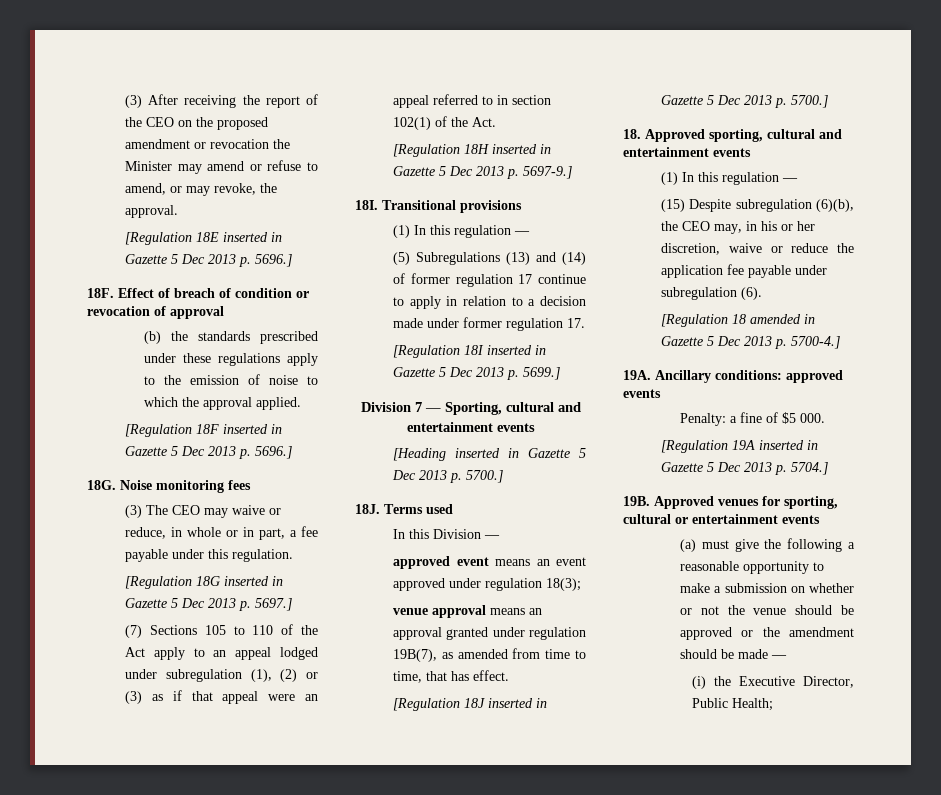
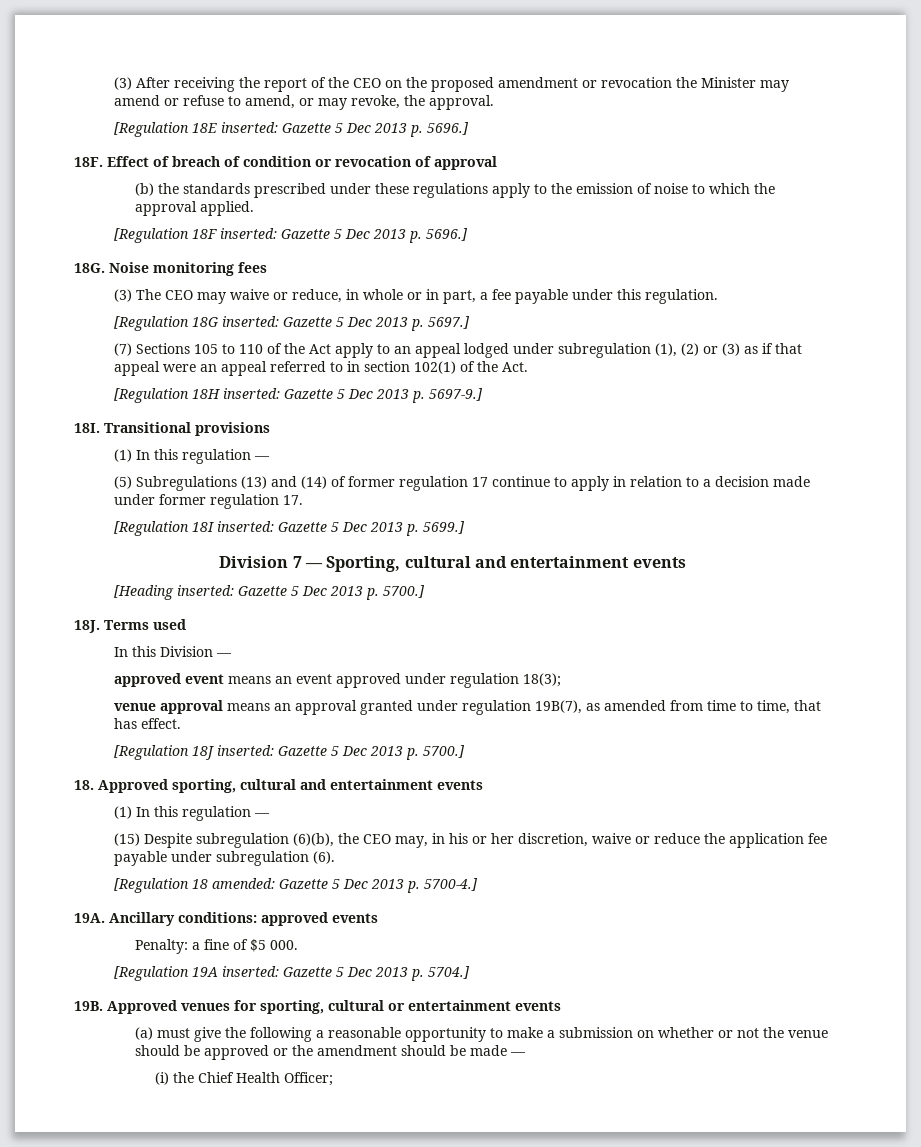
- [Regulation 18E inserted in Gazette 5 Dec 2013 p. 5696.]
+ [Regulation 18E inserted: Gazette 5 Dec 2013 p. 5696.]
- [Regulation 18F inserted in Gazette 5 Dec 2013 p. 5696.]
+ [Regulation 18F inserted: Gazette 5 Dec 2013 p. 5696.]
- [Regulation 18G inserted in Gazette 5 Dec 2013 p. 5697.]
+ [Regulation 18G inserted: Gazette 5 Dec 2013 p. 5697.]
- [Regulation 18H inserted in Gazette 5 Dec 2013 p. 5697-9.]
+ [Regulation 18H inserted: Gazette 5 Dec 2013 p. 5697-9.]
- [Regulation 18I inserted in Gazette 5 Dec 2013 p. 5699.]
+ [Regulation 18I inserted: Gazette 5 Dec 2013 p. 5699.]
- [Heading inserted in Gazette 5 Dec 2013 p. 5700.]
+ [Heading inserted: Gazette 5 Dec 2013 p. 5700.]
- [Regulation 18J inserted in Gazette 5 Dec 2013 p. 5700.]
+ [Regulation 18J inserted: Gazette 5 Dec 2013 p. 5700.]
- [Regulation 18 amended in Gazette 5 Dec 2013 p. 5700-4.]
+ [Regulation 18 amended: Gazette 5 Dec 2013 p. 5700-4.]
- [Regulation 19A inserted in Gazette 5 Dec 2013 p. 5704.]
+ [Regulation 19A inserted: Gazette 5 Dec 2013 p. 5704.]
- (i) the Executive Director, Public Health;
+ (i) the Chief Health Officer;

